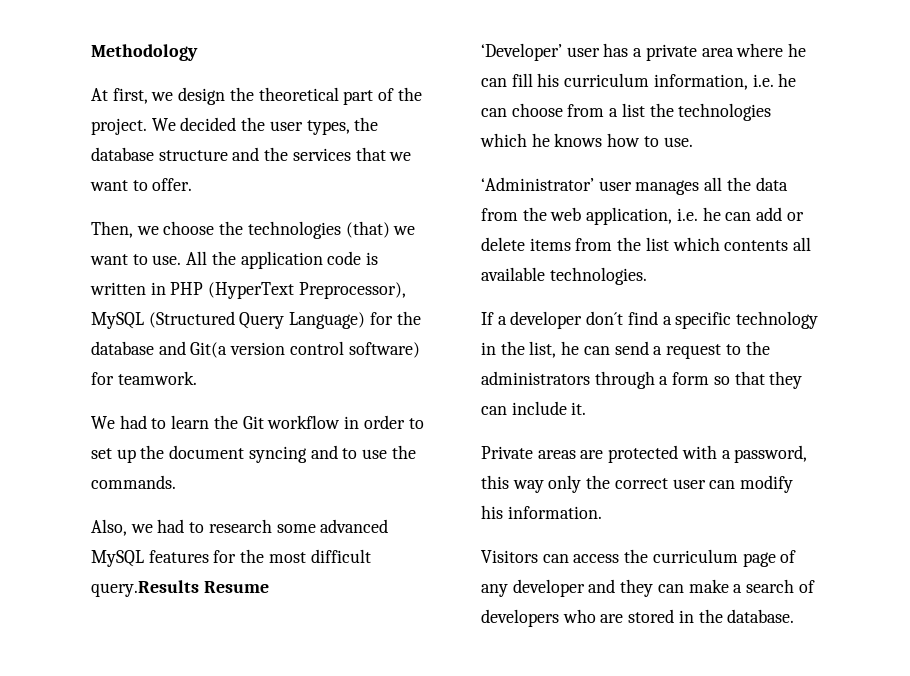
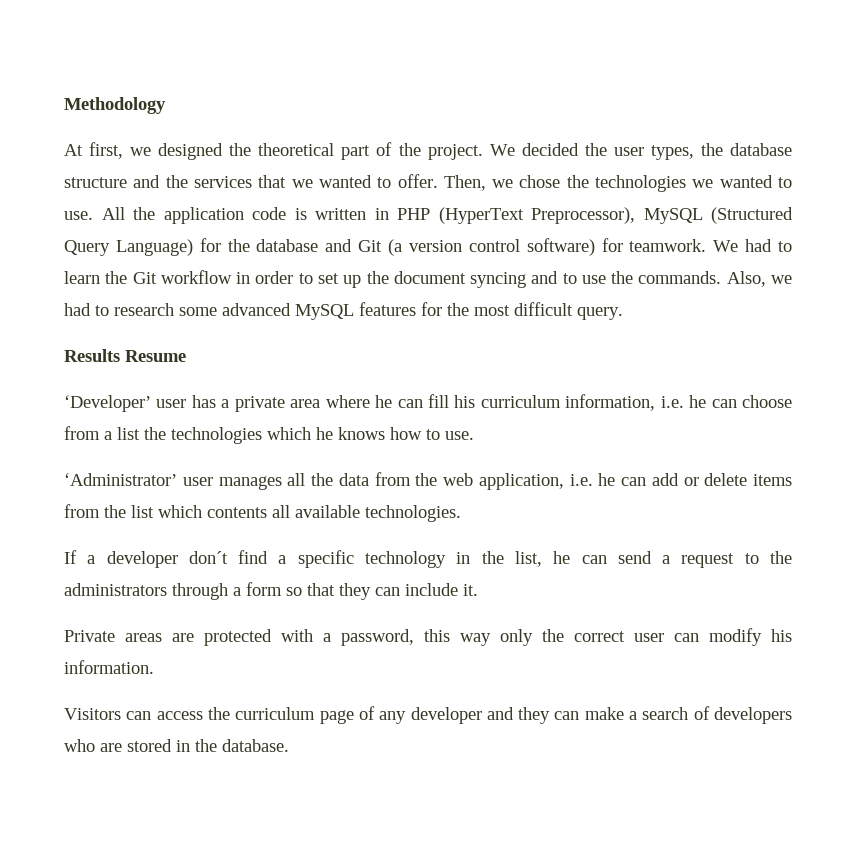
- At first, we design the theoretical part of the project.
+ At first, we designed the theoretical part of the project.
- We decided the user types, the database structure and the services that we want to offer.
- Then, we choose the technologies (that) we want to use.
+ We decided the user types, the database structure and the services that we wanted to offer. Then, we chose the technologies we wanted to use.
- All the application code is written in PHP (HyperText Preprocessor), MySQL (Structured Query Language) for the database and Git(a version control software) for teamwork.
- We had to learn the Git workflow in order to set up the document syncing and to use the commands.
- Also, we had to research some advanced MySQL features for the most difficult query.Results Resume
+ All the application code is written in PHP (HyperText Preprocessor), MySQL (Structured Query Language) for the database and Git (a version control software) for teamwork. We had to learn the Git workflow in order to set up the document syncing and to use the commands. Also, we had to research some advanced MySQL features for the most difficult query.
+ Results Resume

